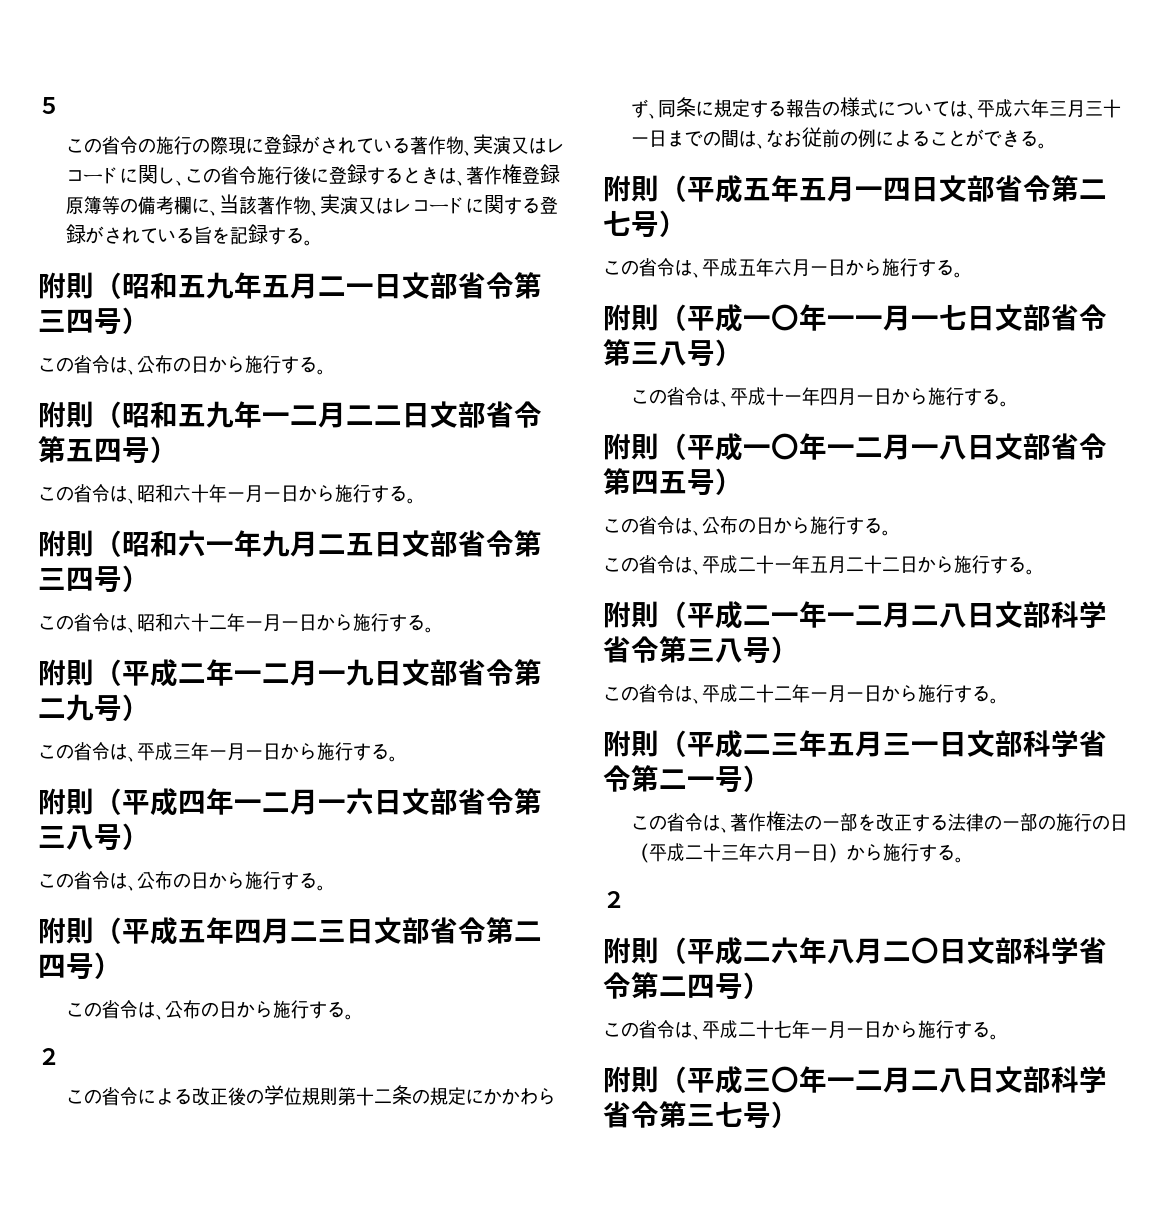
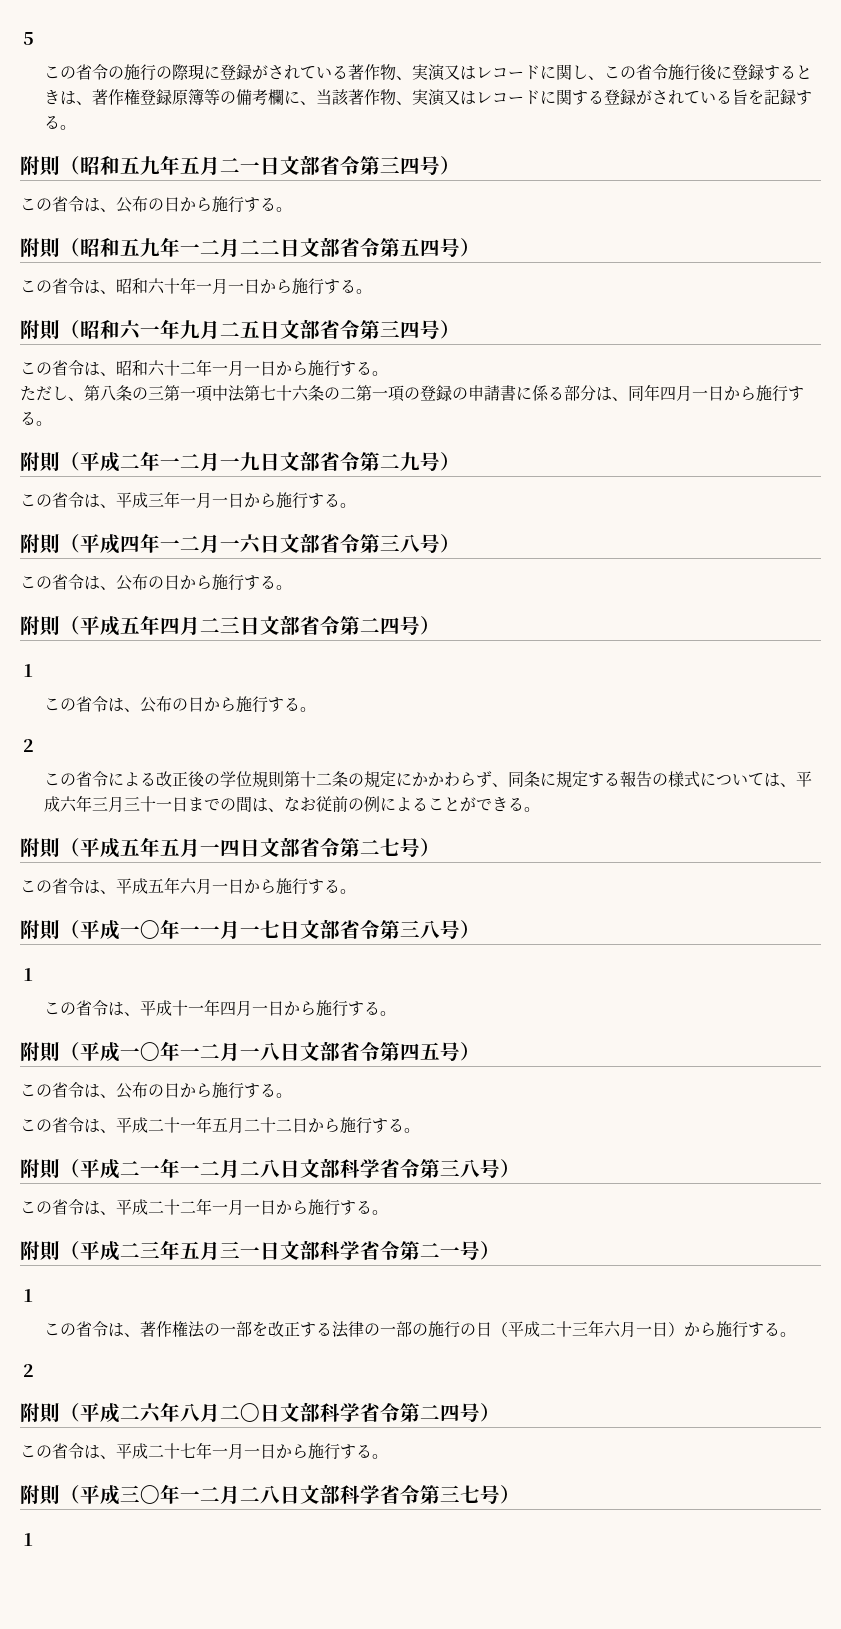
+ ただし、第八条の三第一項中法第七十六条の二第一項の登録の申請書に係る部分は、同年四月一日から施行する。
  附則（平成五年四月二三日文部省令第二四号）
+ １
  附則（平成一〇年一一月一七日文部省令第三八号）
+ １
  附則（平成二三年五月三一日文部科学省令第二一号）
+ １
  附則（平成三〇年一二月二八日文部科学省令第三七号）
+ １

